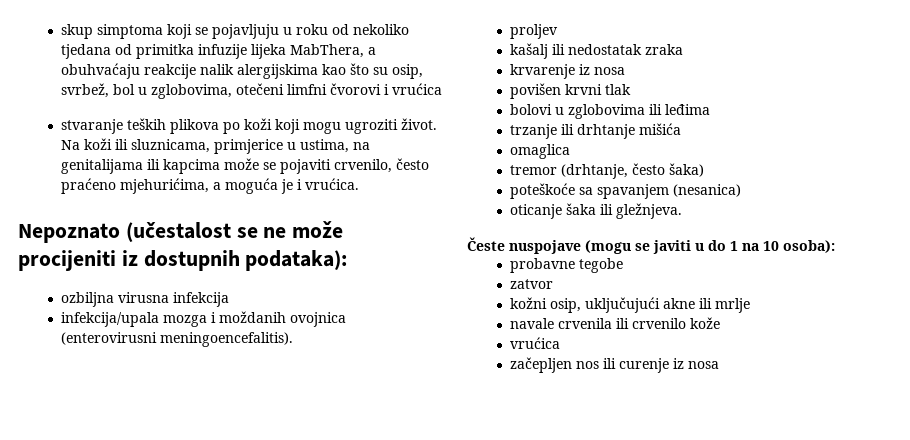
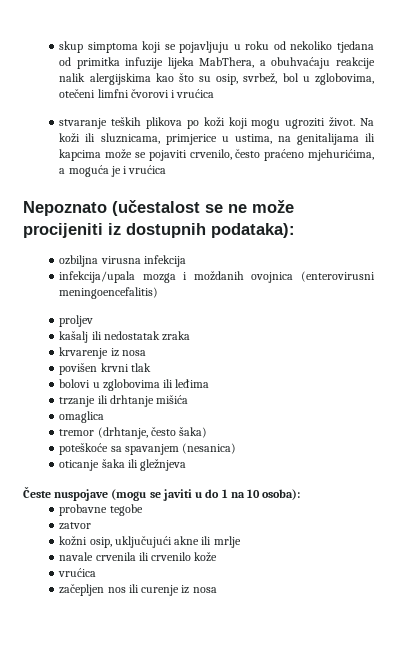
- Na koži ili sluznicama, primjerice u ustima, na genitalijama ili kapcima može se pojaviti crvenilo, često praćeno mjehurićima, a moguća je i vrućica.
+ Na koži ili sluznicama, primjerice u ustima, na genitalijama ili kapcima može se pojaviti crvenilo, često praćeno mjehurićima, a moguća je i vrućica
- infekcija/upala mozga i moždanih ovojnica (enterovirusni meningoencefalitis).
+ infekcija/upala mozga i moždanih ovojnica (enterovirusni meningoencefalitis)
- oticanje šaka ili gležnjeva.
+ oticanje šaka ili gležnjeva

